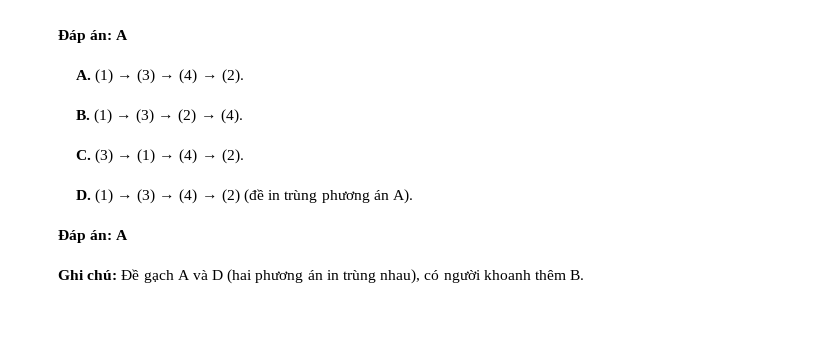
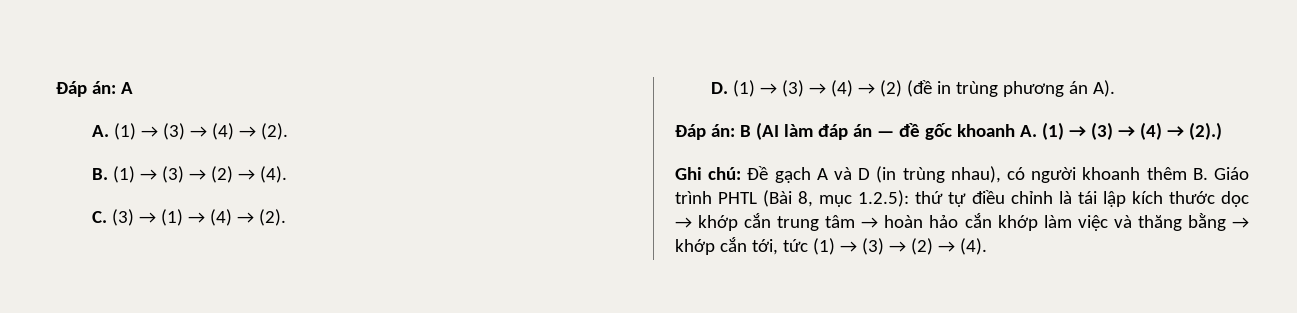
  D. (1) → (3) → (4) → (2) (đề in trùng phương án A).
- Đáp án: A
+ Đáp án: B (AI làm đáp án — đề gốc khoanh A. (1) → (3) → (4) → (2).)
- Ghi chú: Đề gạch A và D (hai phương án in trùng nhau), có người khoanh thêm B.
+ Ghi chú: Đề gạch A và D (in trùng nhau), có người khoanh thêm B. Giáo trình PHTL (Bài 8, mục 1.2.5): thứ tự điều chỉnh là tái lập kích thước dọc → khớp cắn trung tâm → hoàn hảo cắn khớp làm việc và thăng bằng → khớp cắn tới, tức (1) → (3) → (2) → (4).

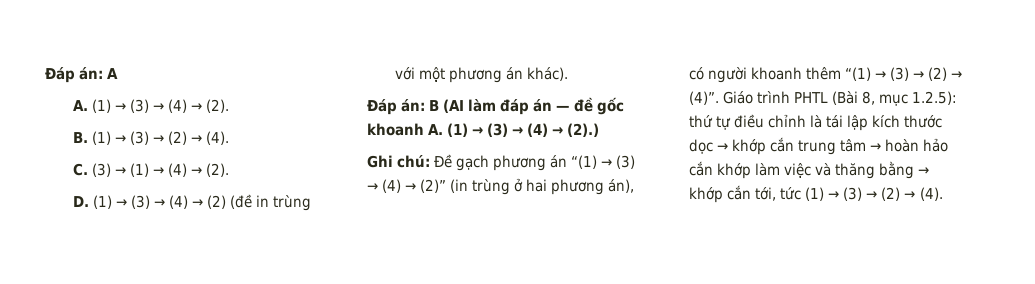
- D. (1) → (3) → (4) → (2) (đề in trùng phương án A).
+ D. (1) → (3) → (4) → (2) (đề in trùng với một phương án khác).
- Ghi chú: Đề gạch A và D (in trùng nhau), có người khoanh thêm B. Giáo trình PHTL (Bài 8, mục 1.2.5): thứ tự điều chỉnh là tái lập kích thước dọc → khớp cắn trung tâm → hoàn hảo cắn khớp làm việc và thăng bằng → khớp cắn tới, tức (1) → (3) → (2) → (4).
+ Ghi chú: Đề gạch phương án “(1) → (3) → (4) → (2)” (in trùng ở hai phương án), có người khoanh thêm “(1) → (3) → (2) → (4)”. Giáo trình PHTL (Bài 8, mục 1.2.5): thứ tự điều chỉnh là tái lập kích thước dọc → khớp cắn trung tâm → hoàn hảo cắn khớp làm việc và thăng bằng → khớp cắn tới, tức (1) → (3) → (2) → (4).

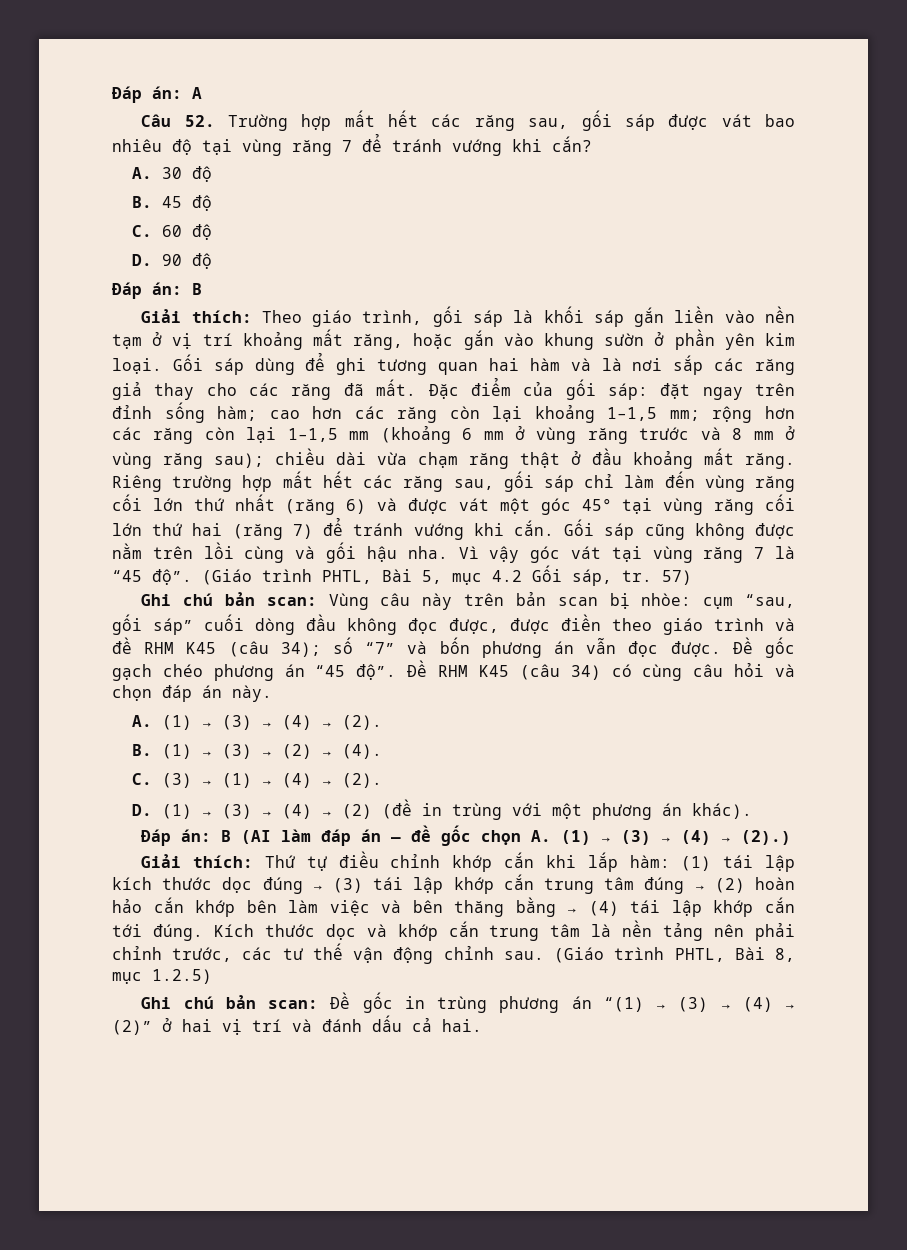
+ Câu 52. Trường hợp mất hết các răng sau, gối sáp được vát bao nhiêu độ tại vùng răng 7 để tránh vướng khi cắn?
+ A. 30 độ
+ B. 45 độ
+ C. 60 độ
+ D. 90 độ
+ Đáp án: B
+ Giải thích: Theo giáo trình, gối sáp là khối sáp gắn liền vào nền tạm ở vị trí khoảng mất răng, hoặc gắn vào khung sườn ở phần yên kim loại. Gối sáp dùng để ghi tương quan hai hàm và là nơi sắp các răng giả thay cho các răng đã mất. Đặc điểm của gối sáp: đặt ngay trên đỉnh sống hàm; cao hơn các răng còn lại khoảng 1–1,5 mm; rộng hơn các răng còn lại 1–1,5 mm (khoảng 6 mm ở vùng răng trước và 8 mm ở vùng răng sau); chiều dài vừa chạm răng thật ở đầu khoảng mất răng. Riêng trường hợp mất hết các răng sau, gối sáp chỉ làm đến vùng răng cối lớn thứ nhất (răng 6) và được vát một góc 45° tại vùng răng cối lớn thứ hai (răng 7) để tránh vướng khi cắn. Gối sáp cũng không được nằm trên lồi cùng và gối hậu nha. Vì vậy góc vát tại vùng răng 7 là “45 độ”. (Giáo trình PHTL, Bài 5, mục 4.2 Gối sáp, tr. 57)
+ Ghi chú bản scan: Vùng câu này trên bản scan bị nhòe: cụm “sau, gối sáp” cuối dòng đầu không đọc được, được điền theo giáo trình và đề RHM K45 (câu 34); số “7” và bốn phương án vẫn đọc được. Đề gốc gạch chéo phương án “45 độ”. Đề RHM K45 (câu 34) có cùng câu hỏi và chọn đáp án này.
- Đáp án: B (AI làm đáp án — đề gốc khoanh A. (1) → (3) → (4) → (2).)
+ Đáp án: B (AI làm đáp án — đề gốc chọn A. (1) → (3) → (4) → (2).)
- Ghi chú: Đề gạch phương án “(1) → (3) → (4) → (2)” (in trùng ở hai phương án), có người khoanh thêm “(1) → (3) → (2) → (4)”. Giáo trình PHTL (Bài 8, mục 1.2.5): thứ tự điều chỉnh là tái lập kích thước dọc → khớp cắn trung tâm → hoàn hảo cắn khớp làm việc và thăng bằng → khớp cắn tới, tức (1) → (3) → (2) → (4).
+ Giải thích: Thứ tự điều chỉnh khớp cắn khi lắp hàm: (1) tái lập kích thước dọc đúng → (3) tái lập khớp cắn trung tâm đúng → (2) hoàn hảo cắn khớp bên làm việc và bên thăng bằng → (4) tái lập khớp cắn tới đúng. Kích thước dọc và khớp cắn trung tâm là nền tảng nên phải chỉnh trước, các tư thế vận động chỉnh sau. (Giáo trình PHTL, Bài 8, mục 1.2.5)
+ Ghi chú bản scan: Đề gốc in trùng phương án “(1) → (3) → (4) → (2)” ở hai vị trí và đánh dấu cả hai.

